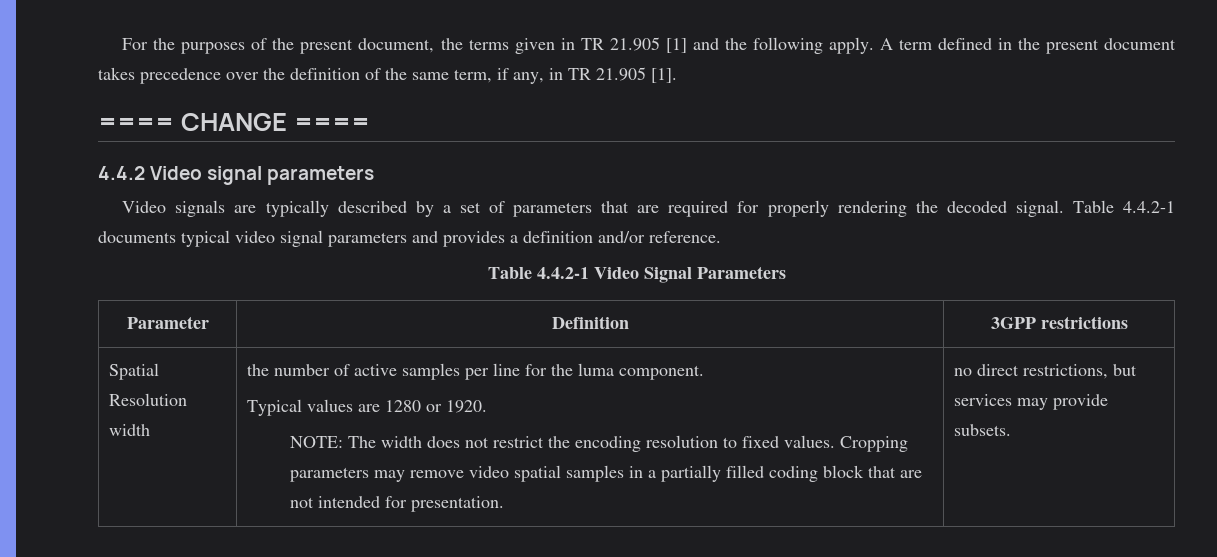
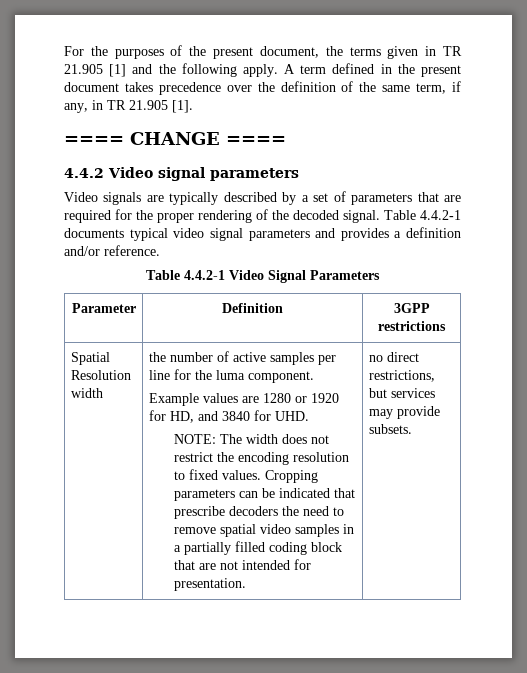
- Video signals are typically described by a set of parameters that are required for properly rendering the decoded signal.
+ Video signals are typically described by a set of parameters that are required for the proper rendering of the decoded signal.
- Typical values are 1280 or 1920.
+ Example values are 1280 or 1920 for HD, and 3840 for UHD.
- Cropping parameters may remove video spatial samples in a partially filled coding block that are not intended for presentation.
+ Cropping parameters can be indicated that prescribe decoders the need to remove spatial video samples in a partially filled coding block that are not intended for presentation.

